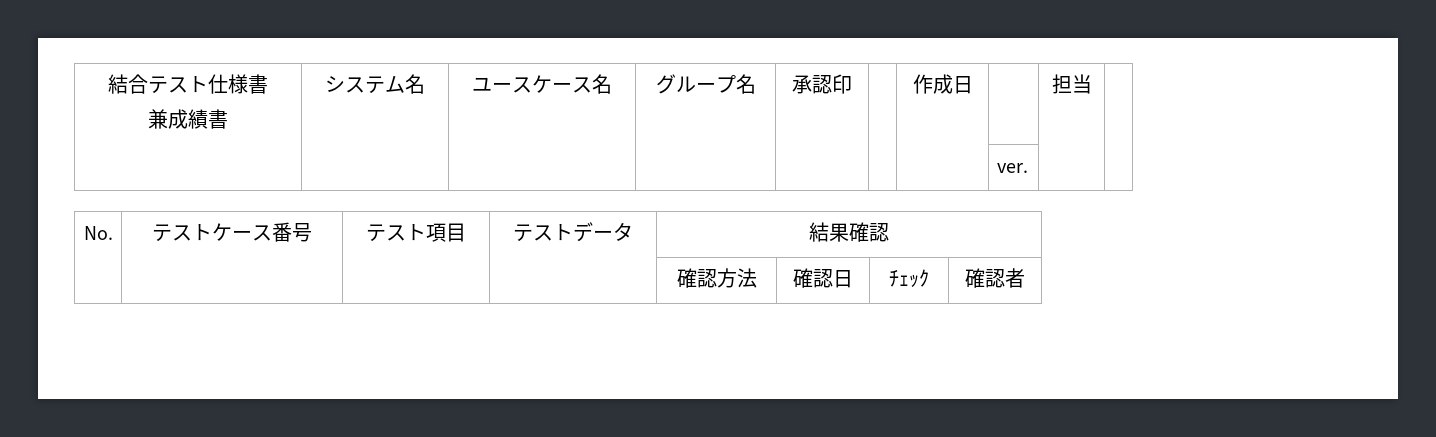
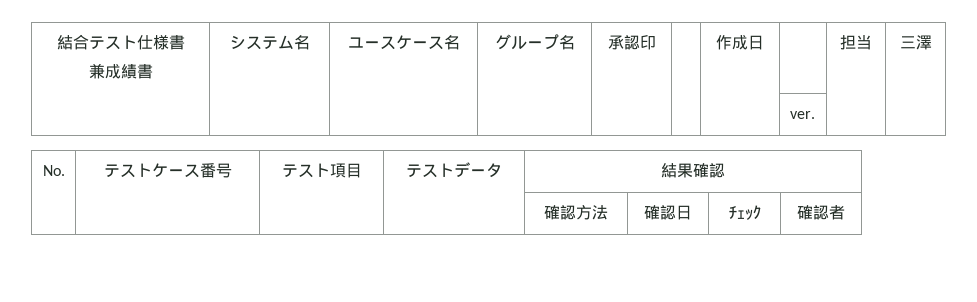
  結合テスト仕様書
- 兼成績書 | システム名 | ユースケース名 | グループ名 | 承認印 | | 作成日 | | 担当 |
+ 兼成績書 | システム名 | ユースケース名 | グループ名 | 承認印 | | 作成日 | | 担当 | 三澤

